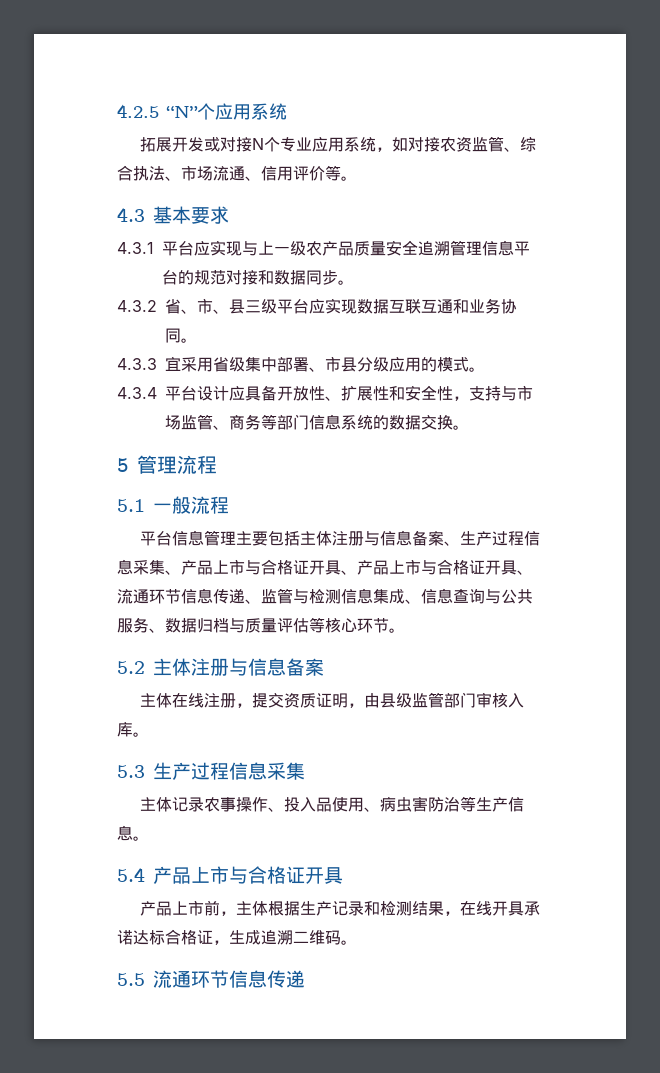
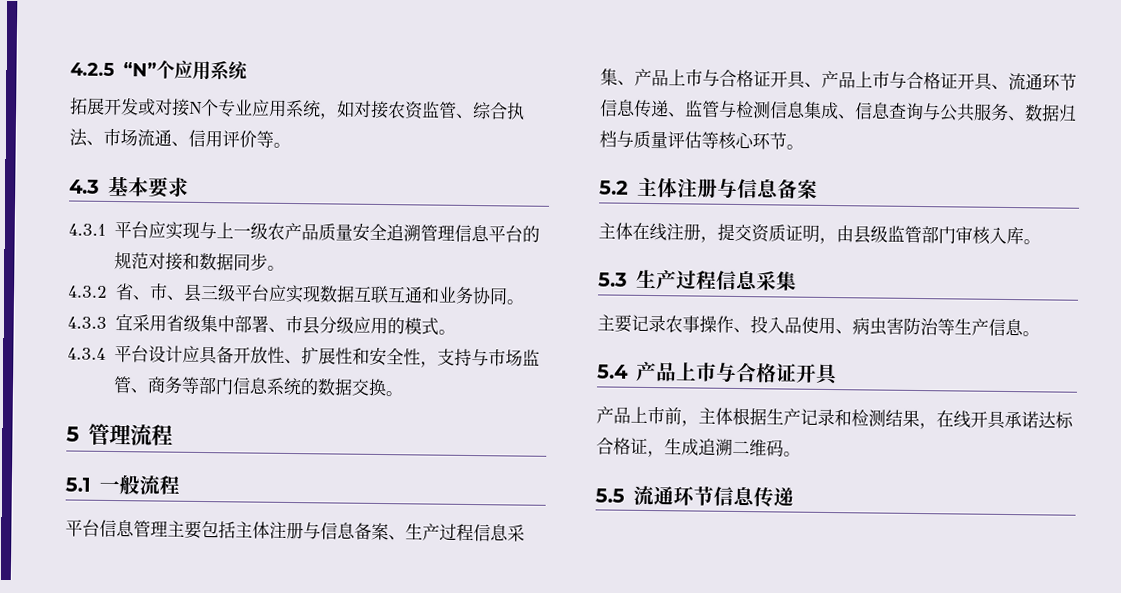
- 主体记录农事操作、投入品使用、病虫害防治等生产信息。
+ 主要记录农事操作、投入品使用、病虫害防治等生产信息。

